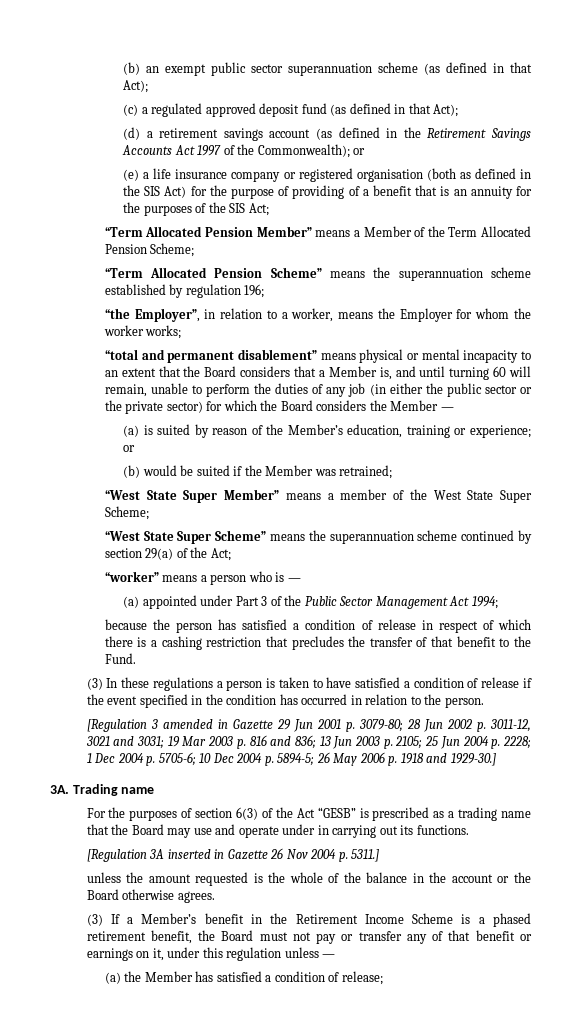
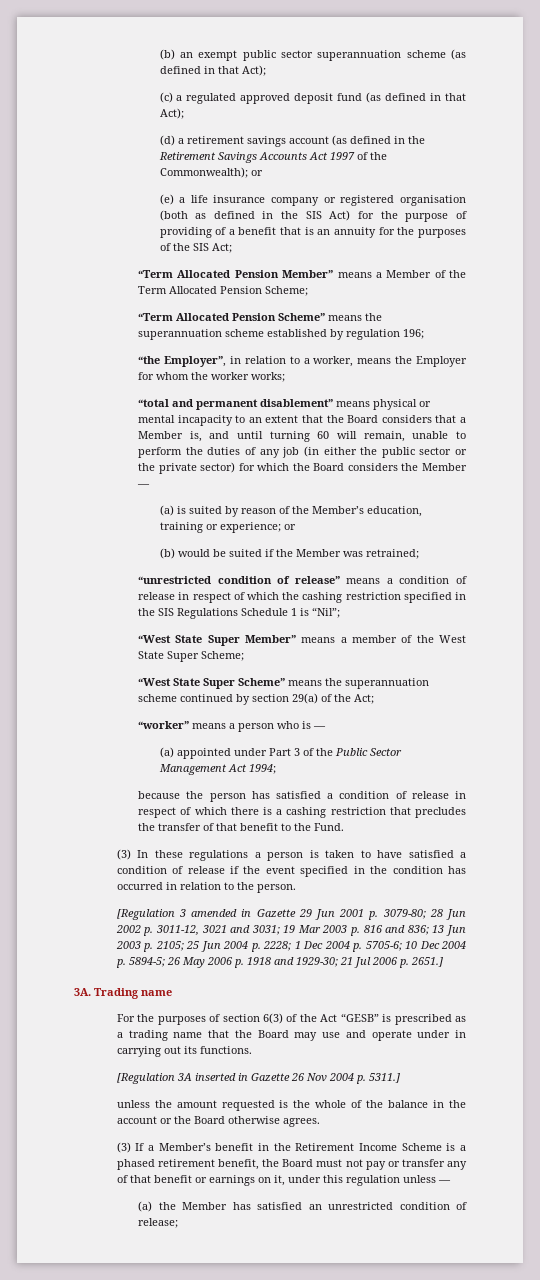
+ “unrestricted condition of release” means a condition of release in respect of which the cashing restriction specified in the SIS Regulations Schedule 1 is “Nil”;
- [Regulation 3 amended in Gazette 29 Jun 2001 p. 3079-80; 28 Jun 2002 p. 3011-12, 3021 and 3031; 19 Mar 2003 p. 816 and 836; 13 Jun 2003 p. 2105; 25 Jun 2004 p. 2228; 1 Dec 2004 p. 5705-6; 10 Dec 2004 p. 5894-5; 26 May 2006 p. 1918 and 1929-30.]
+ [Regulation 3 amended in Gazette 29 Jun 2001 p. 3079-80; 28 Jun 2002 p. 3011-12, 3021 and 3031; 19 Mar 2003 p. 816 and 836; 13 Jun 2003 p. 2105; 25 Jun 2004 p. 2228; 1 Dec 2004 p. 5705-6; 10 Dec 2004 p. 5894-5; 26 May 2006 p. 1918 and 1929-30; 21 Jul 2006 p. 2651.]
- (a) the Member has satisfied a condition of release;
+ (a) the Member has satisfied an unrestricted condition of release;

